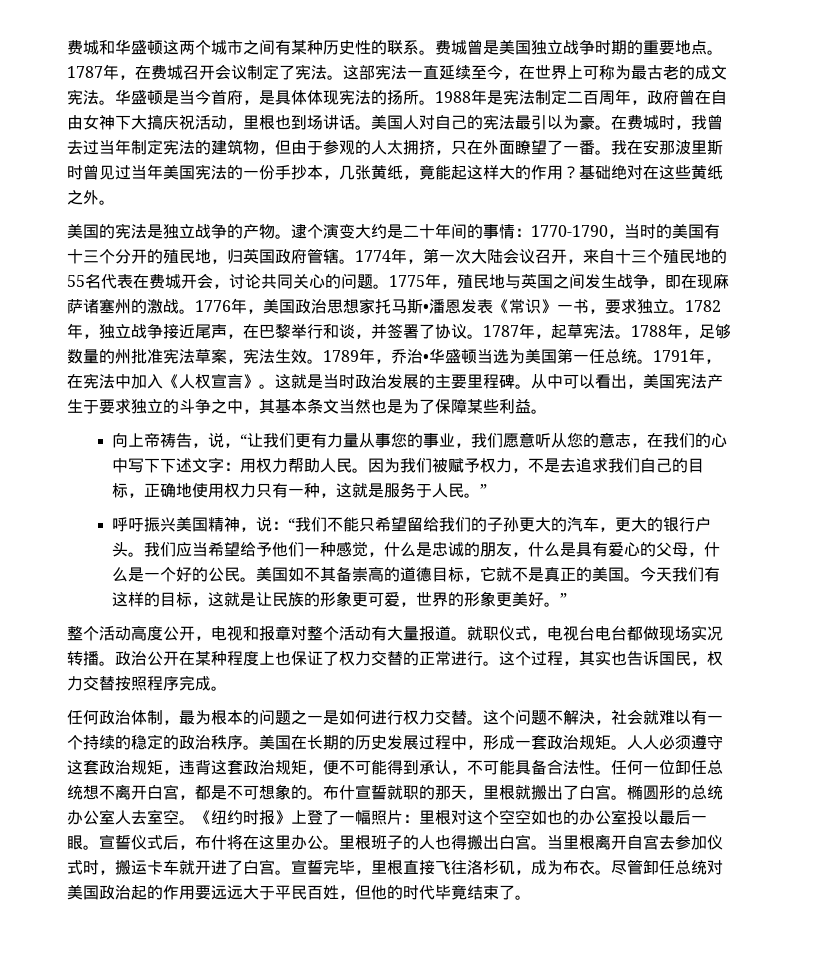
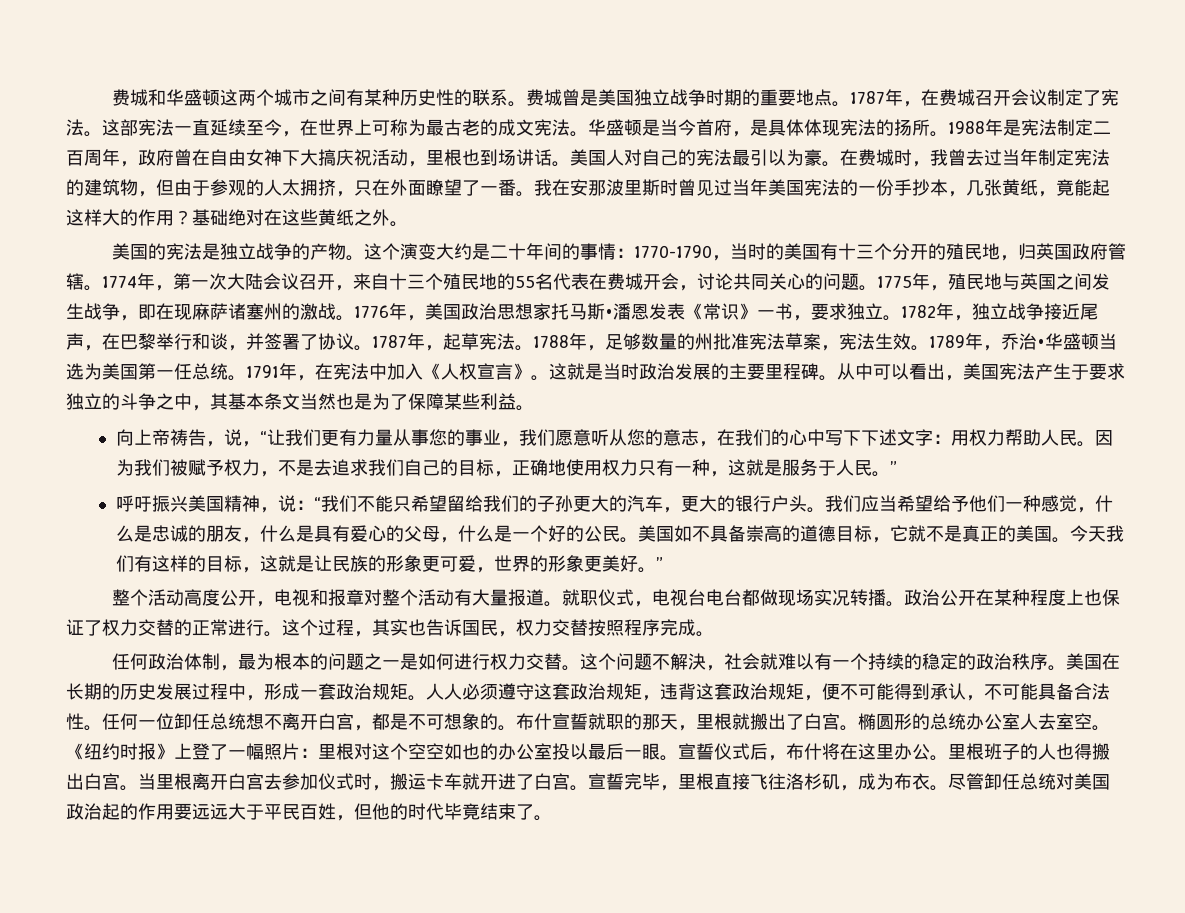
- 逮个演变大约是二十年间的事情：1770-1790，当时的美国有十三个分开的殖民地，归英国政府管辖。
+ 这个演变大约是二十年间的事情：1770-1790，当时的美国有十三个分开的殖民地，归英国政府管辖。
- 美国如不其备崇高的道德目标，它就不是真正的美国。
+ 美国如不具备崇高的道德目标，它就不是真正的美国。
- 当里根离开自宫去参加仪式时，搬运卡车就开进了白宫。
+ 当里根离开白宫去参加仪式时，搬运卡车就开进了白宫。

